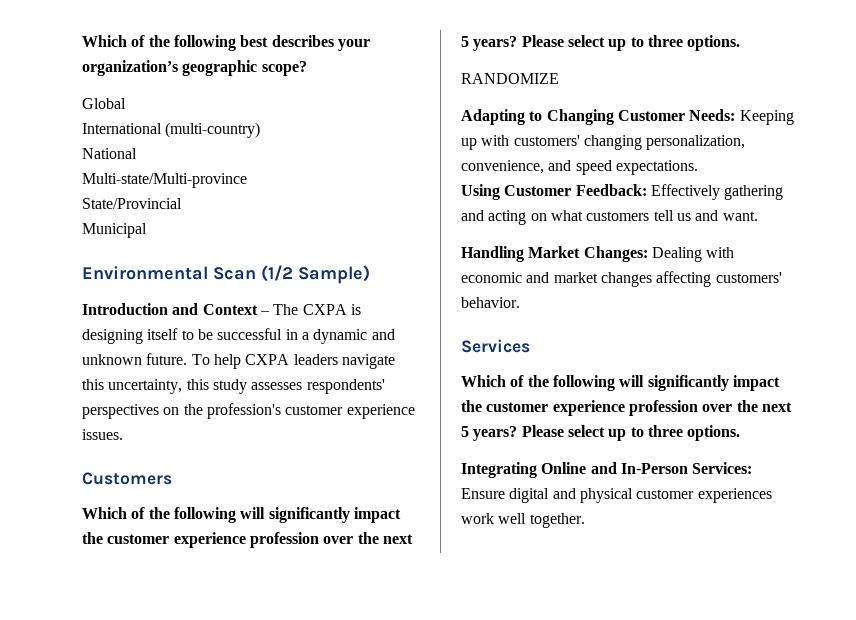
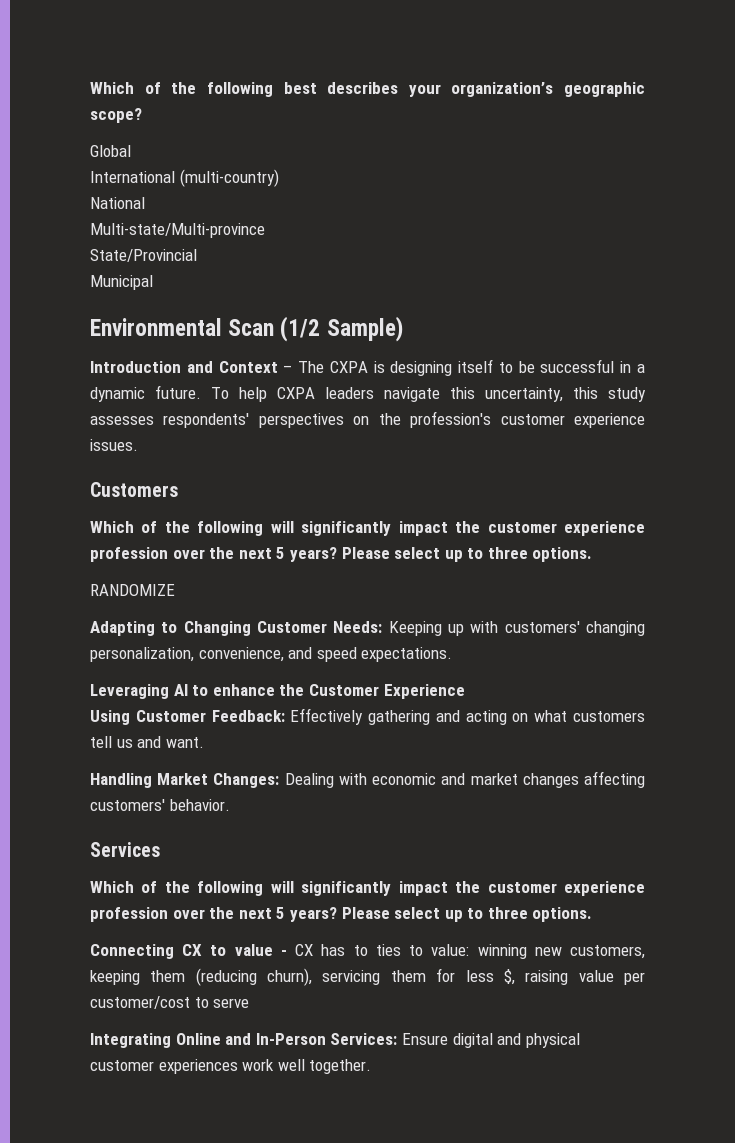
- Introduction and Context – The CXPA is designing itself to be successful in a dynamic and unknown future.
+ Introduction and Context – The CXPA is designing itself to be successful in a dynamic future.
+ Leveraging AI to enhance the Customer Experience
+ Connecting CX to value - CX has to ties to value: winning new customers, keeping them (reducing churn), servicing them for less $, raising value per customer/cost to serve

